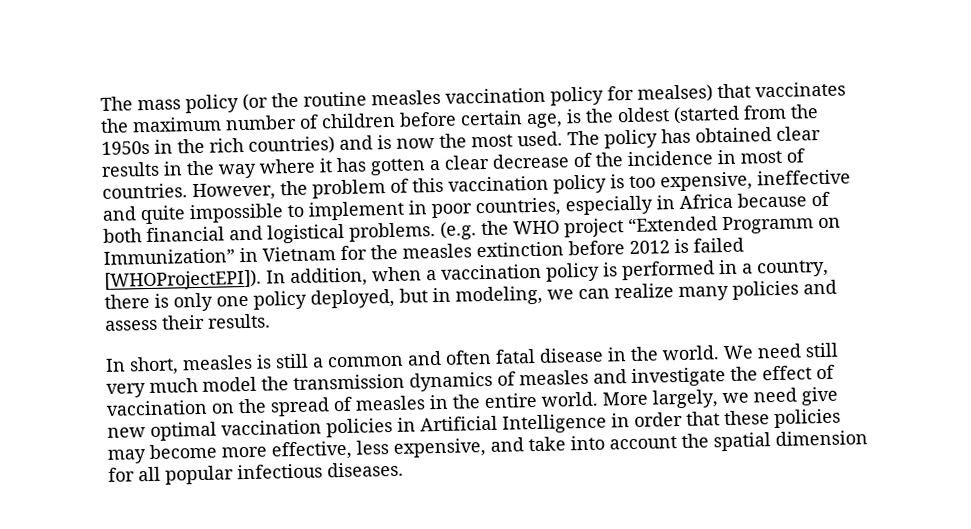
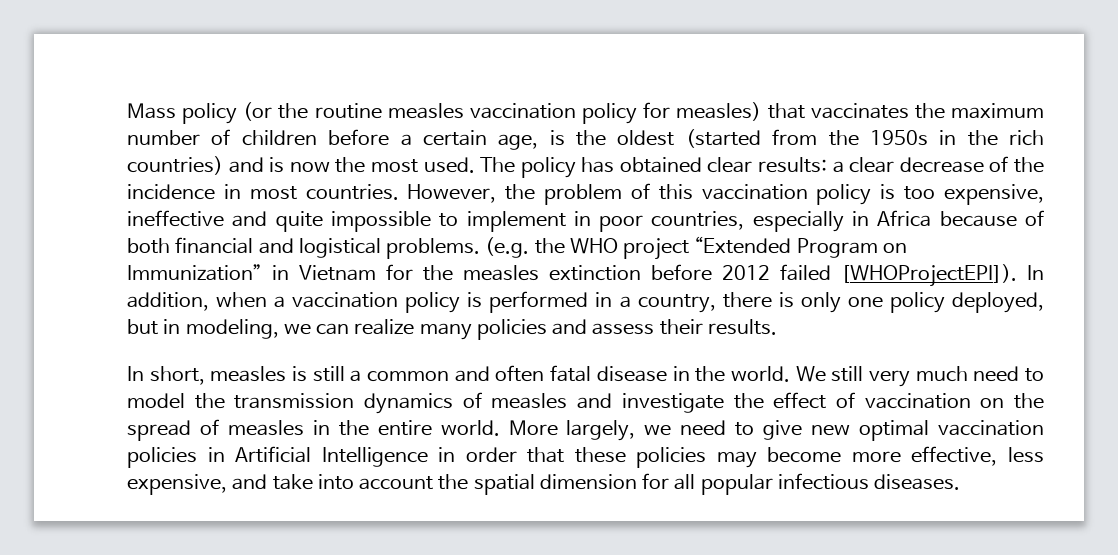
- The mass policy (or the routine measles vaccination policy for mealses) that vaccinates the maximum number of children before certain age, is the oldest (started from the 1950s in the rich countries) and is now the most used.
+ Mass policy (or the routine measles vaccination policy for measles) that vaccinates the maximum number of children before a certain age, is the oldest (started from the 1950s in the rich countries) and is now the most used.
- The policy has obtained clear results in the way where it has gotten a clear decrease of the incidence in most of countries.
+ The policy has obtained clear results: a clear decrease of the incidence in most countries.
- (e.g. the WHO project “Extended Programm on Immunization” in Vietnam for the measles extinction before 2012 is failed [WHOProjectEPI]).
+ (e.g. the WHO project “Extended Program on Immunization” in Vietnam for the measles extinction before 2012 failed [WHOProjectEPI]).
- We need still very much model the transmission dynamics of measles and investigate the effect of vaccination on the spread of measles in the entire world.
+ We still very much need to model the transmission dynamics of measles and investigate the effect of vaccination on the spread of measles in the entire world.
- More largely, we need give new optimal vaccination policies in Artificial Intelligence in order that these policies may become more effective, less expensive, and take into account the spatial dimension for all popular infectious diseases.
+ More largely, we need to give new optimal vaccination policies in Artificial Intelligence in order that these policies may become more effective, less expensive, and take into account the spatial dimension for all popular infectious diseases.

